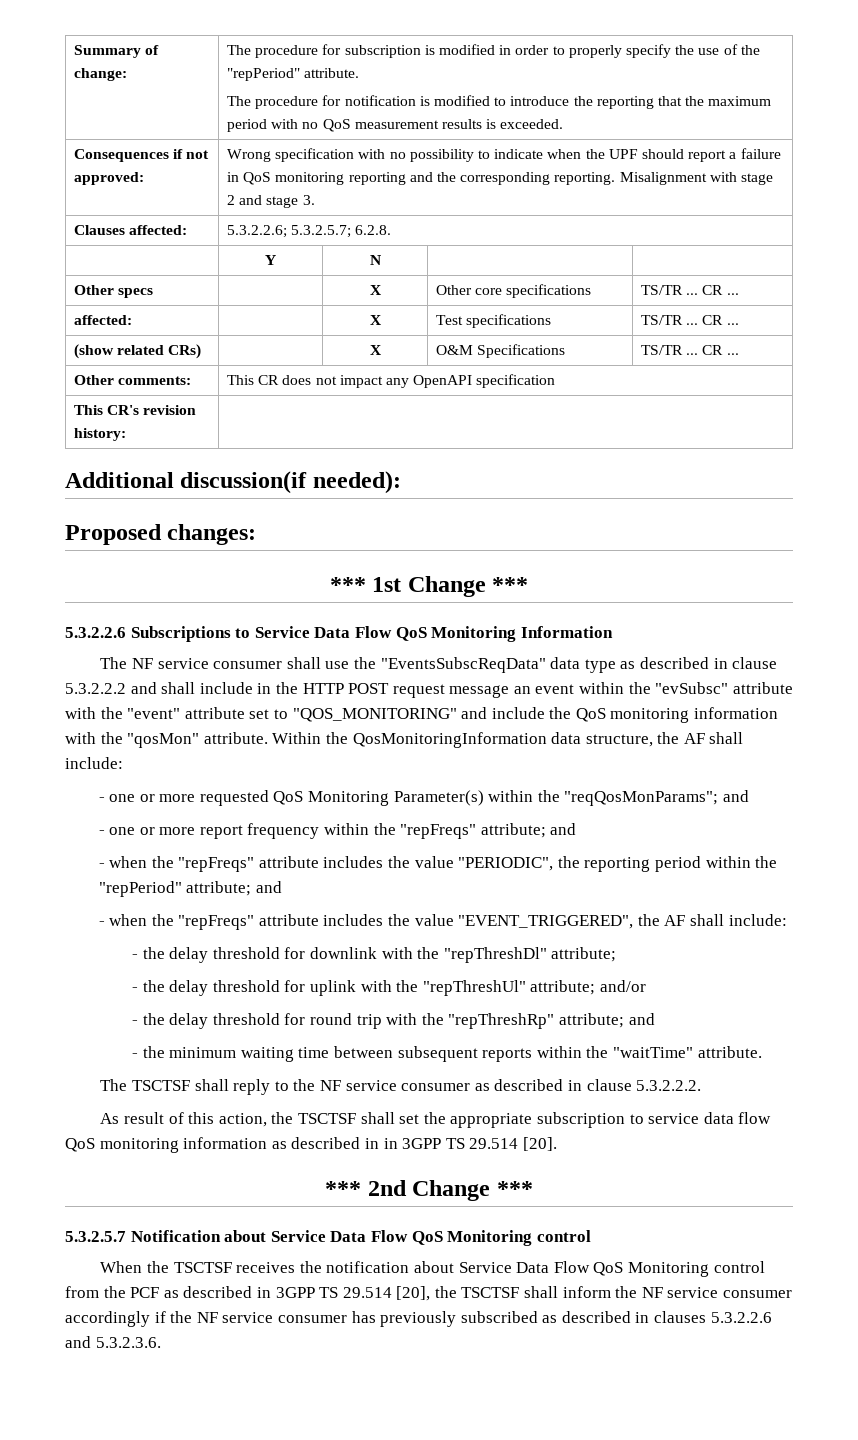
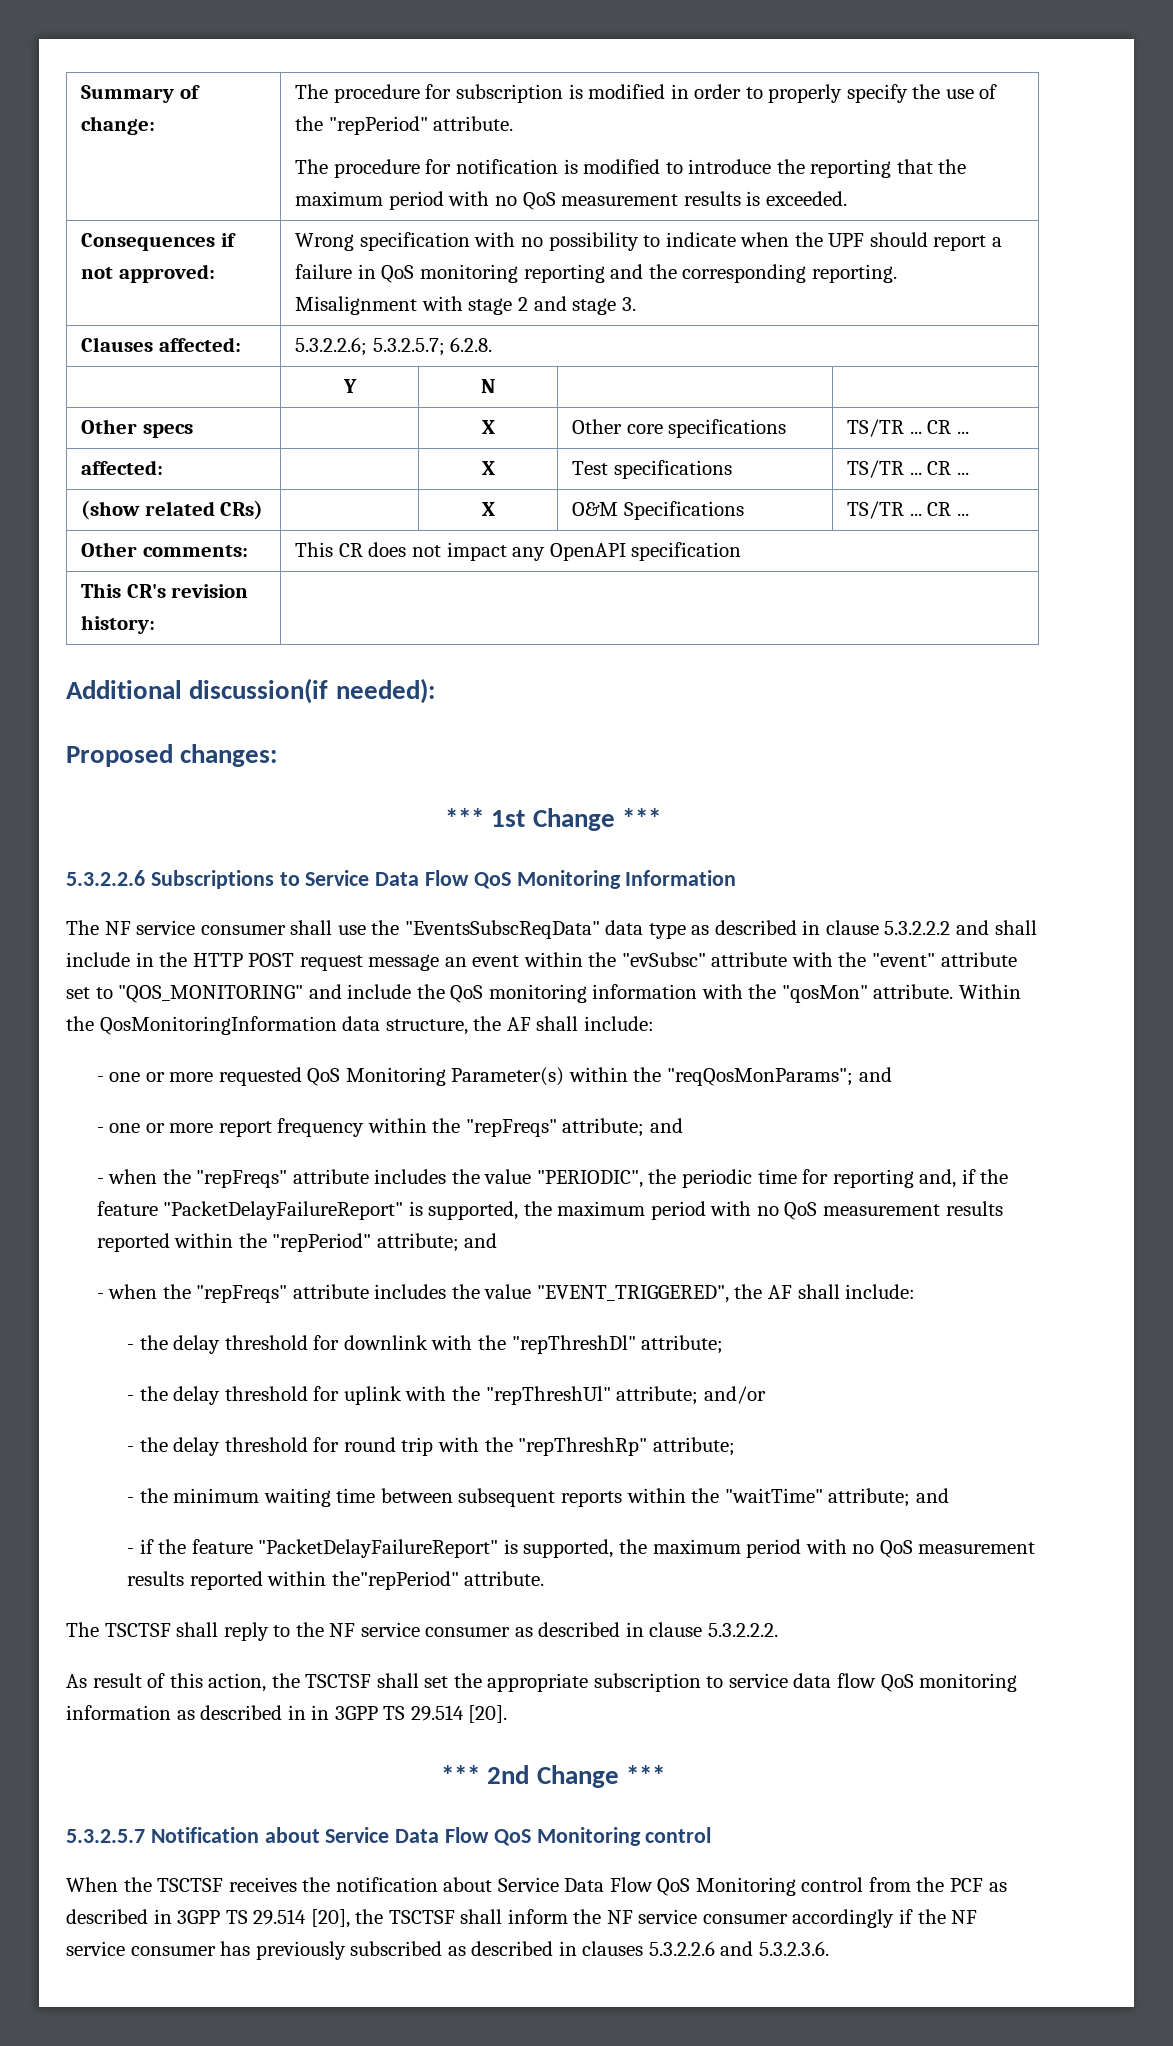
- - when the "repFreqs" attribute includes the value "PERIODIC", the reporting period within the "repPeriod" attribute; and
+ - when the "repFreqs" attribute includes the value "PERIODIC", the periodic time for reporting and, if the feature "PacketDelayFailureReport" is supported, the maximum period with no QoS measurement results reported within the "repPeriod" attribute; and
- - the delay threshold for round trip with the "repThreshRp" attribute; and
+ - the delay threshold for round trip with the "repThreshRp" attribute;
- - the minimum waiting time between subsequent reports within the "waitTime" attribute.
+ - the minimum waiting time between subsequent reports within the "waitTime" attribute; and
+ - if the feature "PacketDelayFailureReport" is supported, the maximum period with no QoS measurement results reported within the"repPeriod" attribute.

